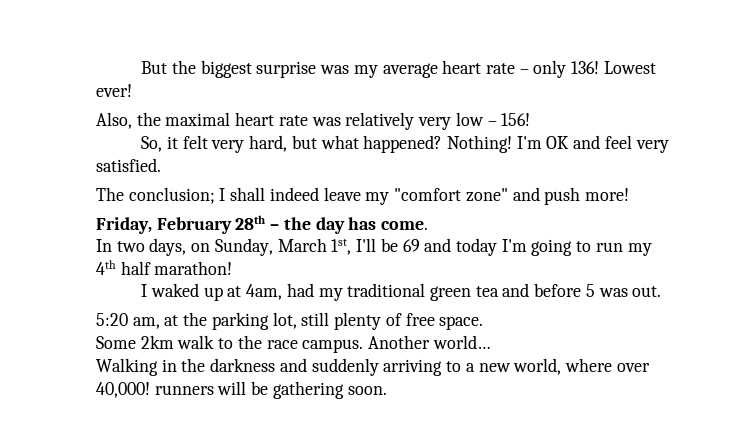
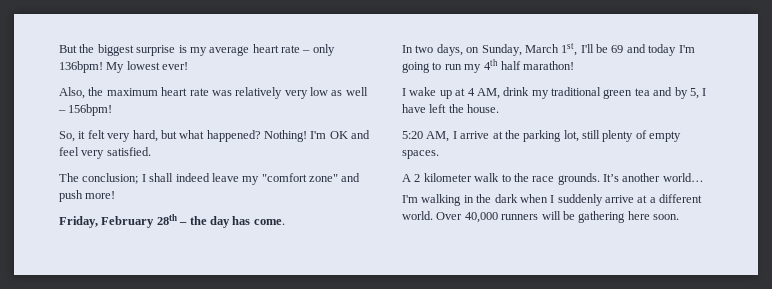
- But the biggest surprise was my average heart rate – only 136! Lowest ever!
+ But the biggest surprise is my average heart rate – only 136bpm! My lowest ever!
- Also, the maximal heart rate was relatively very low – 156!
+ Also, the maximum heart rate was relatively very low as well – 156bpm!
- I waked up at 4am, had my traditional green tea and before 5 was out.
- 5:20 am, at the parking lot, still plenty of free space.
- Some 2km walk to the race campus. Another world…
- Walking in the darkness and suddenly arriving to a new world, where over 40,000! runners will be gathering soon.
+ I wake up at 4 AM, drink my traditional green tea and by 5, I have left the house.
+ 5:20 AM, I arrive at the parking lot, still plenty of empty spaces.
+ A 2 kilometer walk to the race grounds. It’s another world…
+ I'm walking in the dark when I suddenly arrive at a different world. Over 40,000 runners will be gathering here soon.

